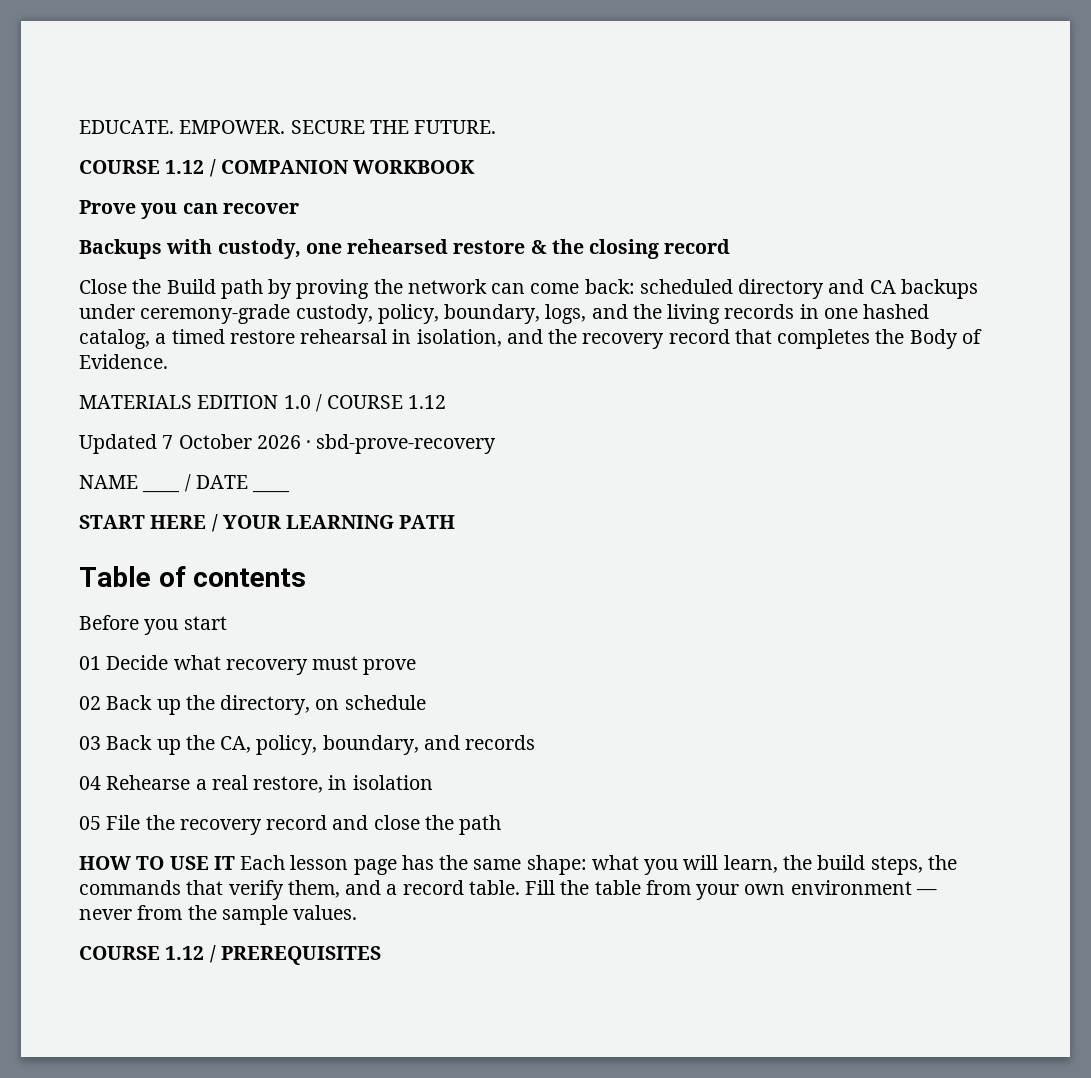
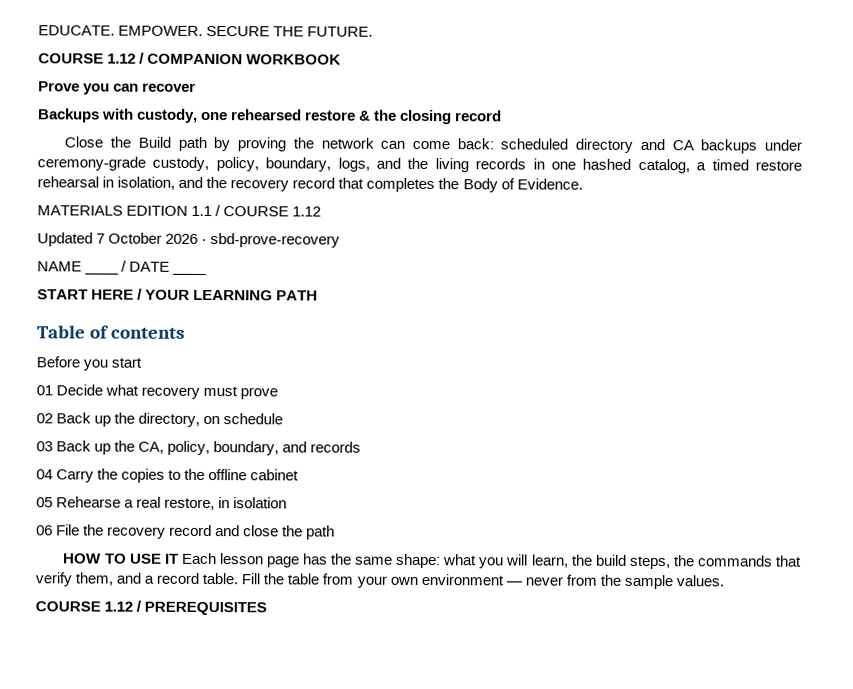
- MATERIALS EDITION 1.0 / COURSE 1.12
+ MATERIALS EDITION 1.1 / COURSE 1.12
- 04 Rehearse a real restore, in isolation
+ 04 Carry the copies to the offline cabinet
+ 05 Rehearse a real restore, in isolation
- 05 File the recovery record and close the path
+ 06 File the recovery record and close the path

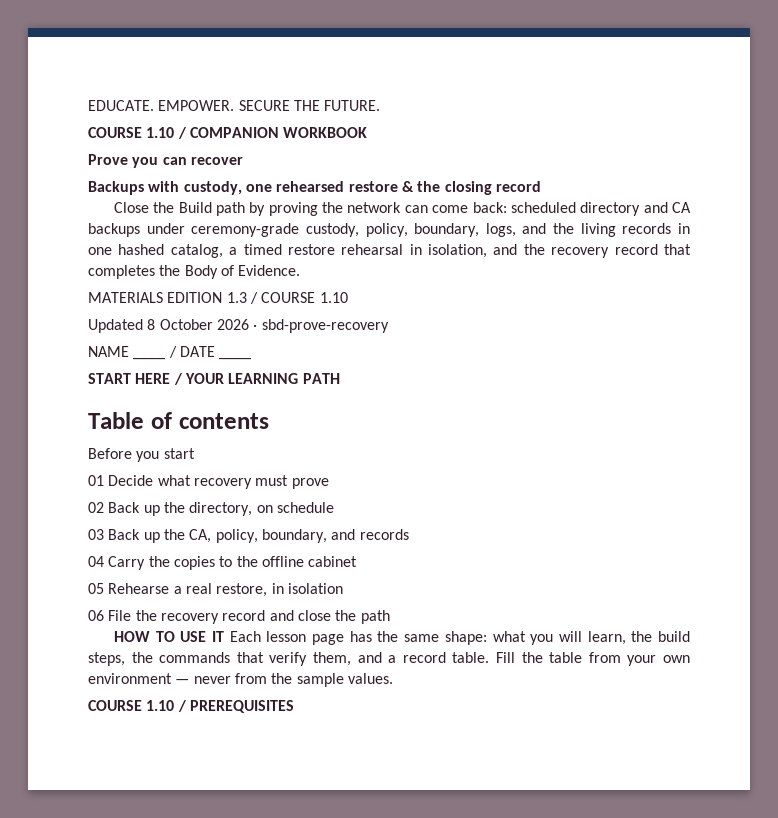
- COURSE 1.12 / COMPANION WORKBOOK
+ COURSE 1.10 / COMPANION WORKBOOK
- MATERIALS EDITION 1.1 / COURSE 1.12
+ MATERIALS EDITION 1.3 / COURSE 1.10
- Updated 7 October 2026 · sbd-prove-recovery
+ Updated 8 October 2026 · sbd-prove-recovery
- COURSE 1.12 / PREREQUISITES
+ COURSE 1.10 / PREREQUISITES

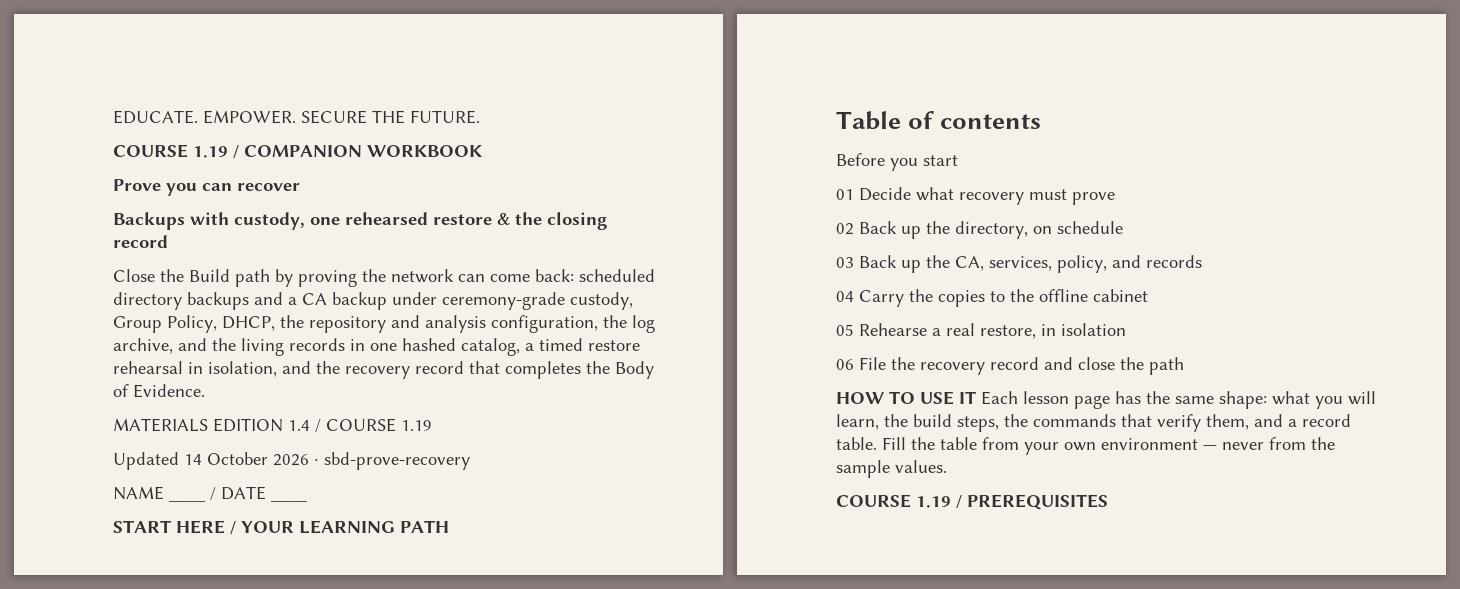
- COURSE 1.10 / COMPANION WORKBOOK
+ COURSE 1.19 / COMPANION WORKBOOK
- Close the Build path by proving the network can come back: scheduled directory and CA backups under ceremony-grade custody, policy, boundary, logs, and the living records in one hashed catalog, a timed restore rehearsal in isolation, and the recovery record that completes the Body of Evidence.
+ Close the Build path by proving the network can come back: scheduled directory backups and a CA backup under ceremony-grade custody, Group Policy, DHCP, the repository and analysis configuration, the log archive, and the living records in one hashed catalog, a timed restore rehearsal in isolation, and the recovery record that completes the Body of Evidence.
- MATERIALS EDITION 1.3 / COURSE 1.10
+ MATERIALS EDITION 1.4 / COURSE 1.19
- Updated 8 October 2026 · sbd-prove-recovery
+ Updated 14 October 2026 · sbd-prove-recovery
- 03 Back up the CA, policy, boundary, and records
+ 03 Back up the CA, services, policy, and records
- COURSE 1.10 / PREREQUISITES
+ COURSE 1.19 / PREREQUISITES

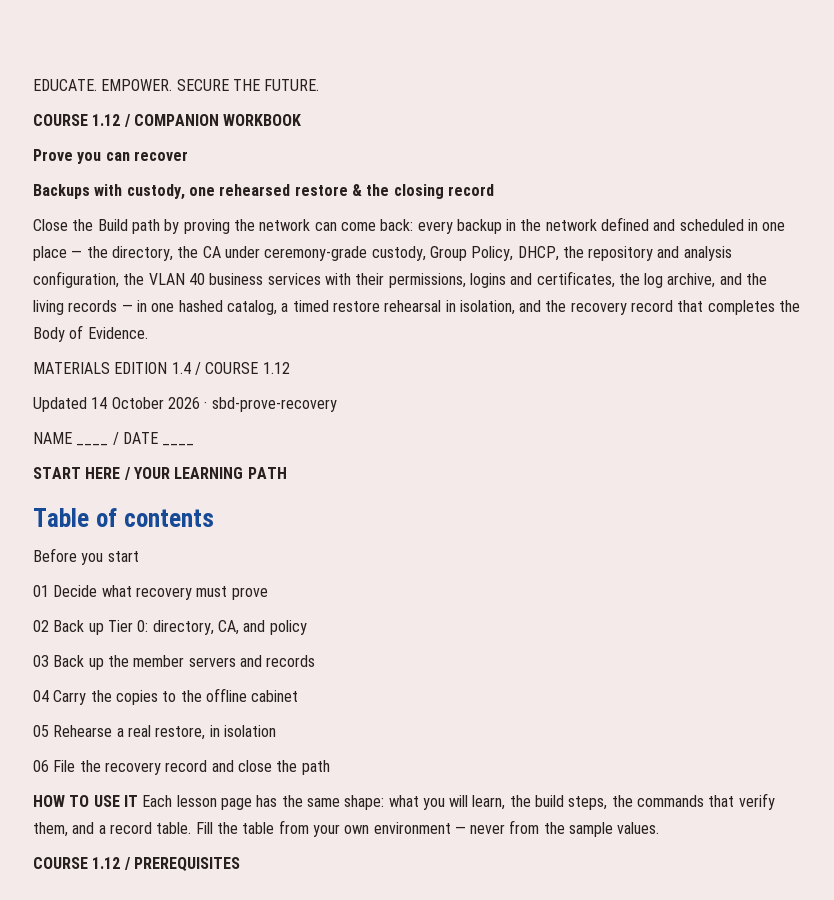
- COURSE 1.19 / COMPANION WORKBOOK
+ COURSE 1.12 / COMPANION WORKBOOK
- Close the Build path by proving the network can come back: scheduled directory backups and a CA backup under ceremony-grade custody, Group Policy, DHCP, the repository and analysis configuration, the log archive, and the living records in one hashed catalog, a timed restore rehearsal in isolation, and the recovery record that completes the Body of Evidence.
+ Close the Build path by proving the network can come back: every backup in the network defined and scheduled in one place — the directory, the CA under ceremony-grade custody, Group Policy, DHCP, the repository and analysis configuration, the VLAN 40 business services with their permissions, logins and certificates, the log archive, and the living records — in one hashed catalog, a timed restore rehearsal in isolation, and the recovery record that completes the Body of Evidence.
- MATERIALS EDITION 1.4 / COURSE 1.19
+ MATERIALS EDITION 1.4 / COURSE 1.12
- 02 Back up the directory, on schedule
+ 02 Back up Tier 0: directory, CA, and policy
- 03 Back up the CA, services, policy, and records
+ 03 Back up the member servers and records
- COURSE 1.19 / PREREQUISITES
+ COURSE 1.12 / PREREQUISITES

